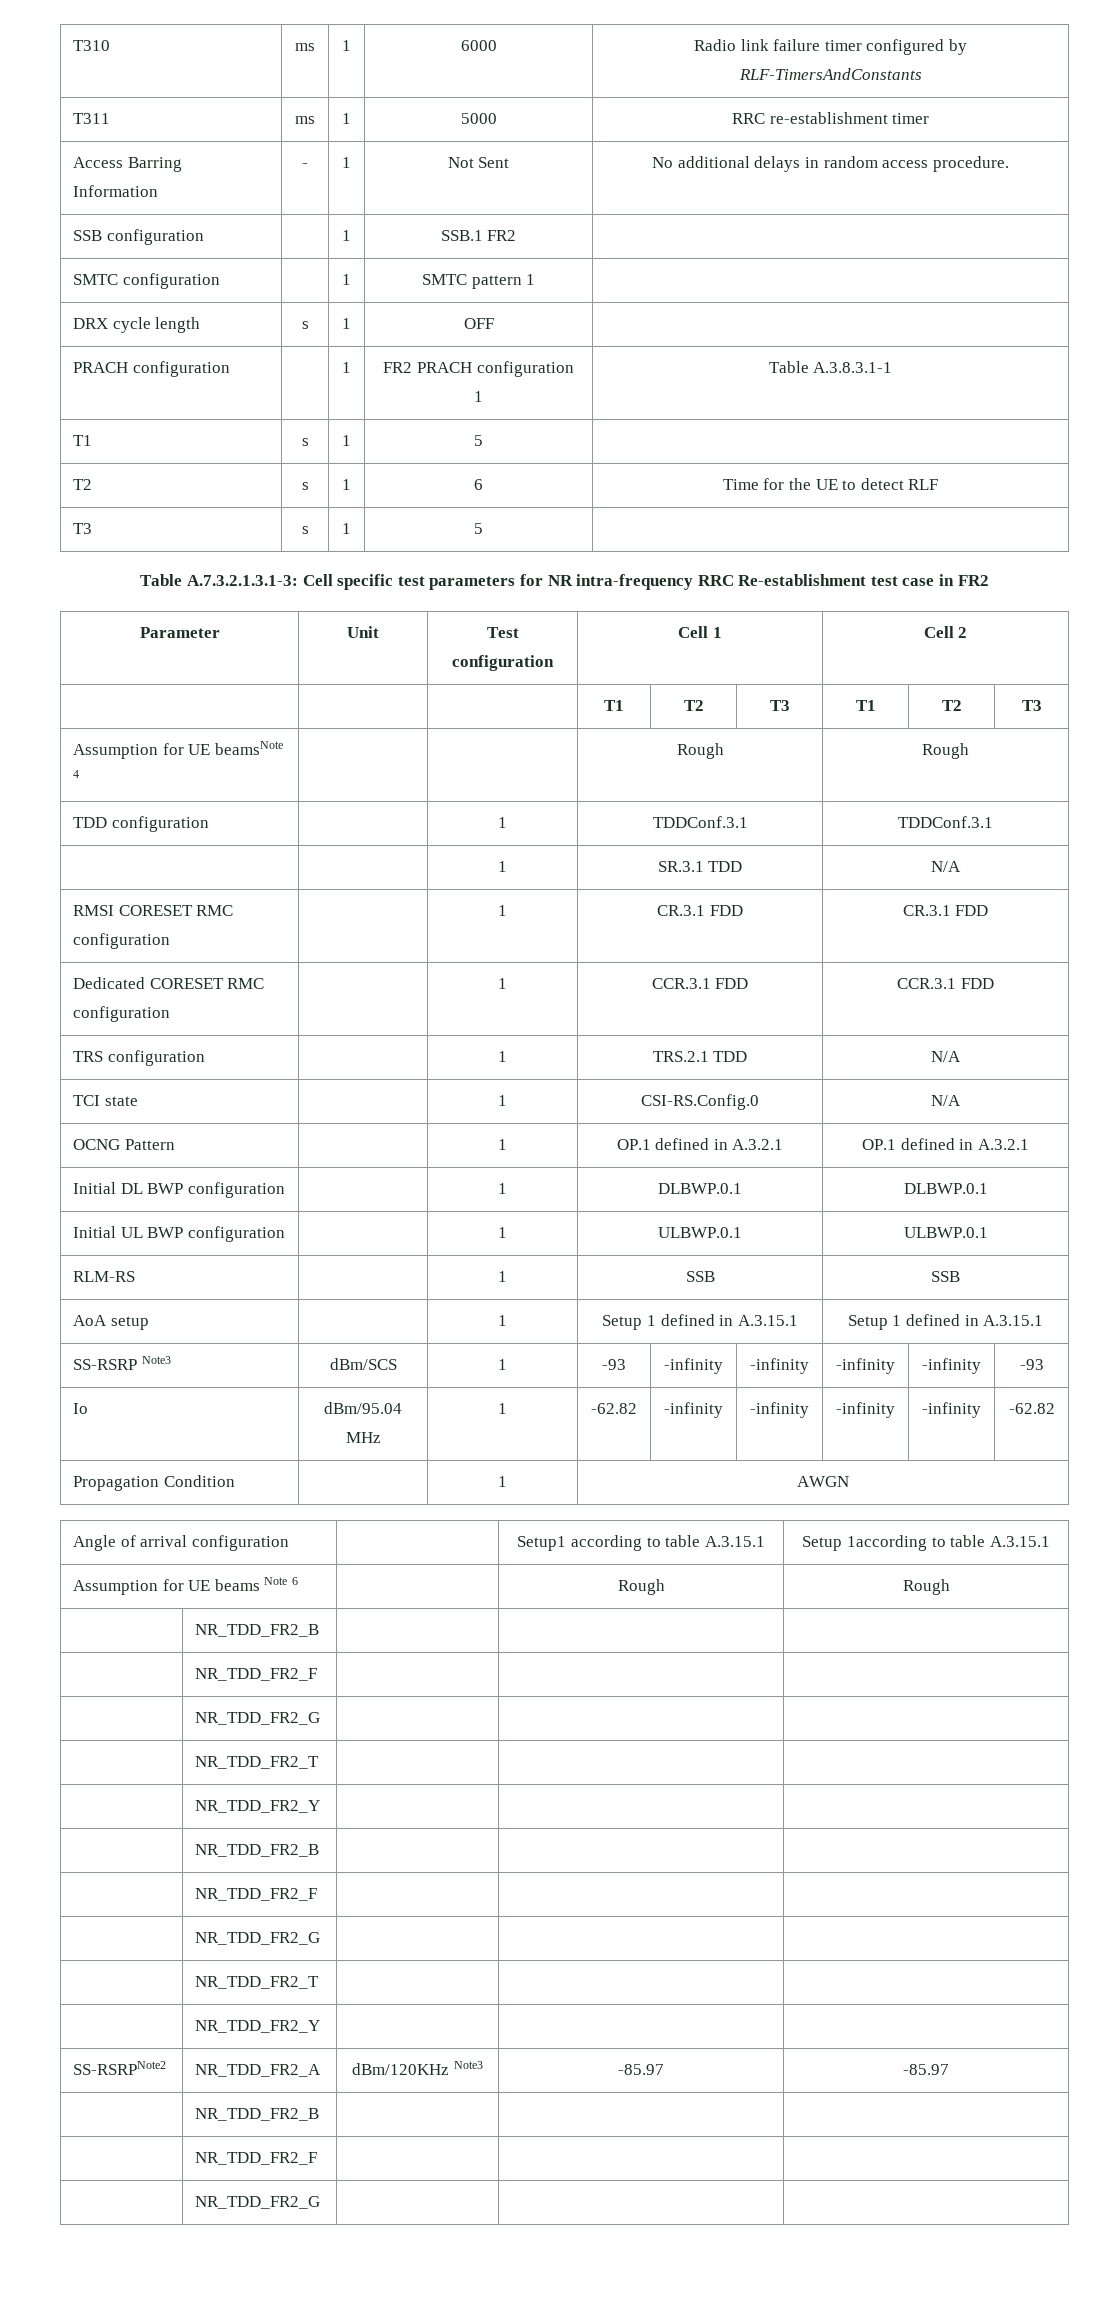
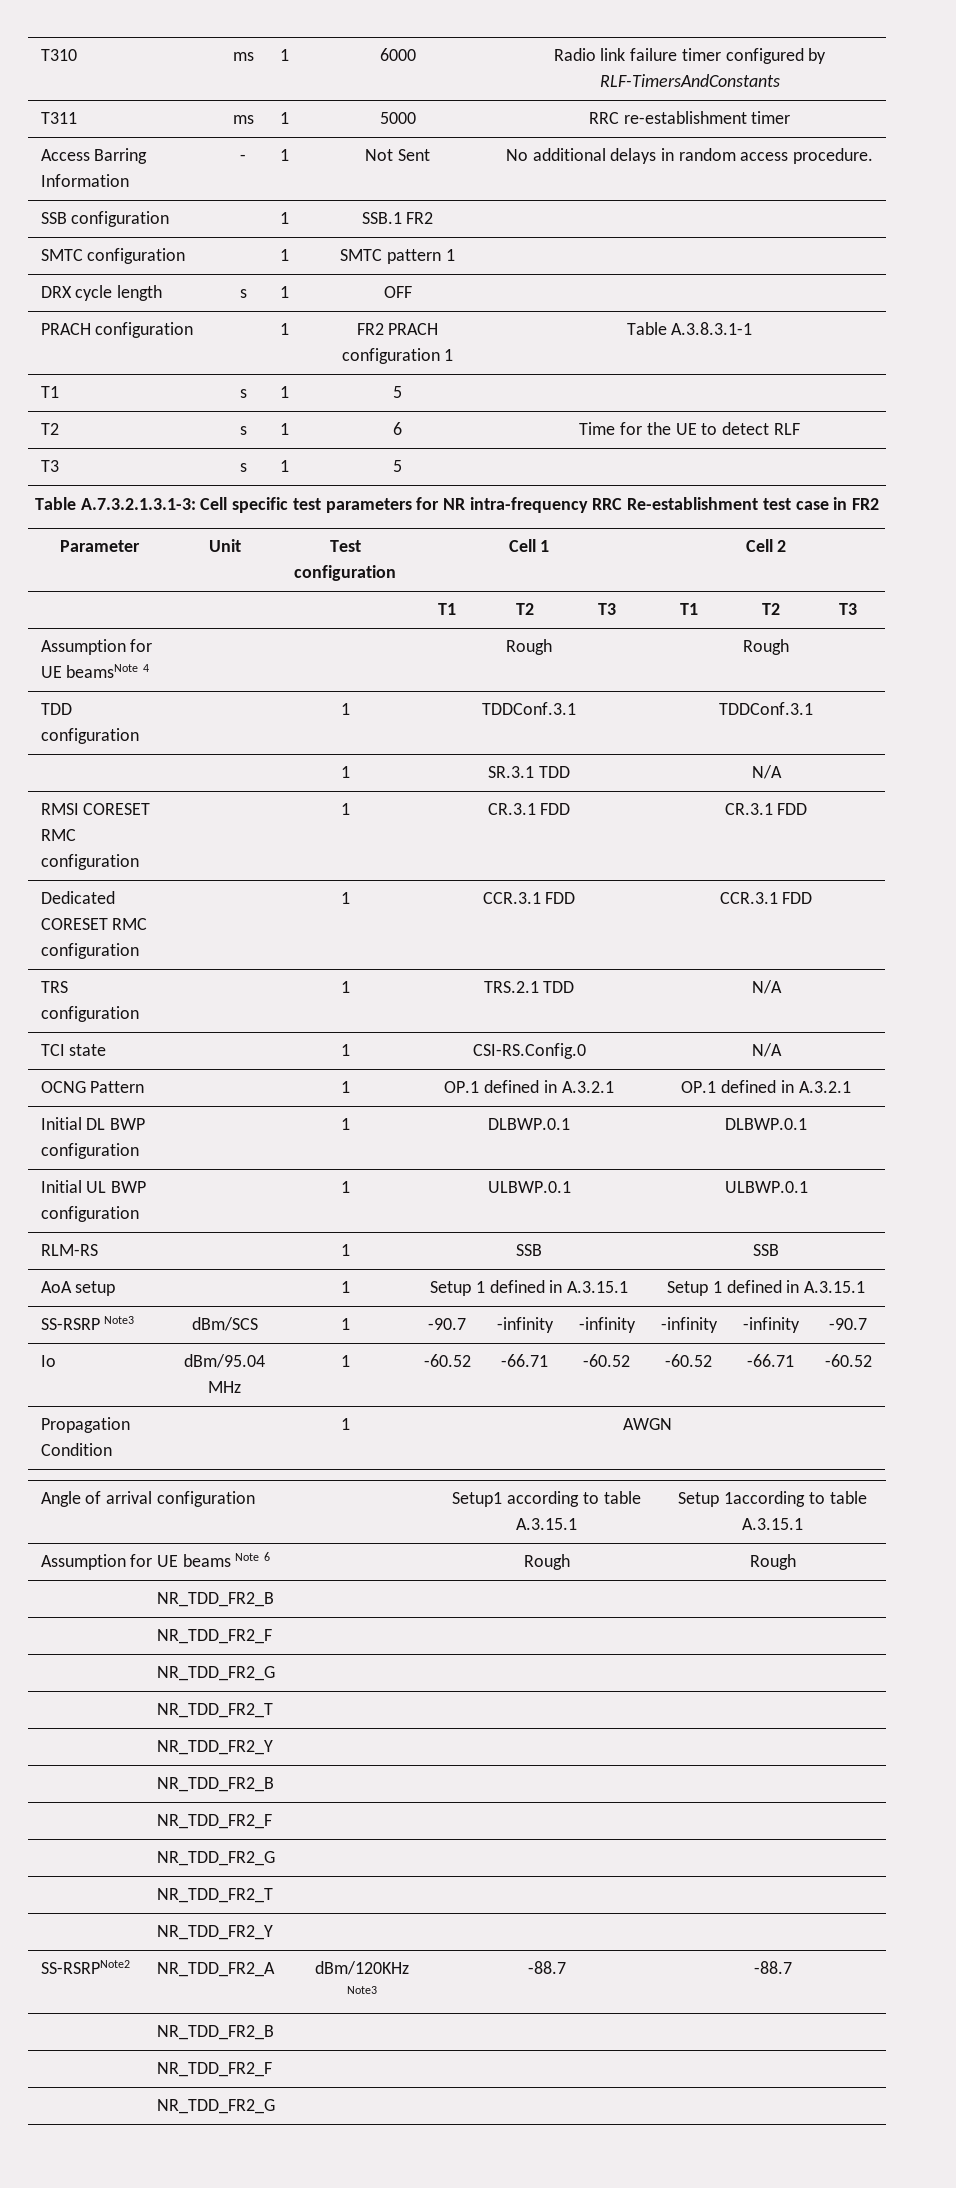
- SS-RSRP Note3 | dBm/SCS | 1 | -93 | -infinity | -infinity | -infinity | -infinity | -93
+ SS-RSRP Note3 | dBm/SCS | 1 | -90.7 | -infinity | -infinity | -infinity | -infinity | -90.7
- Io | dBm/95.04 MHz | 1 | -62.82 | -infinity | -infinity | -infinity | -infinity | -62.82
+ Io | dBm/95.04 MHz | 1 | -60.52 | -66.71 | -60.52 | -60.52 | -66.71 | -60.52
- SS-RSRPNote2 | NR_TDD_FR2_A | dBm/120KHz Note3 | -85.97 | -85.97
+ SS-RSRPNote2 | NR_TDD_FR2_A | dBm/120KHz Note3 | -88.7 | -88.7

